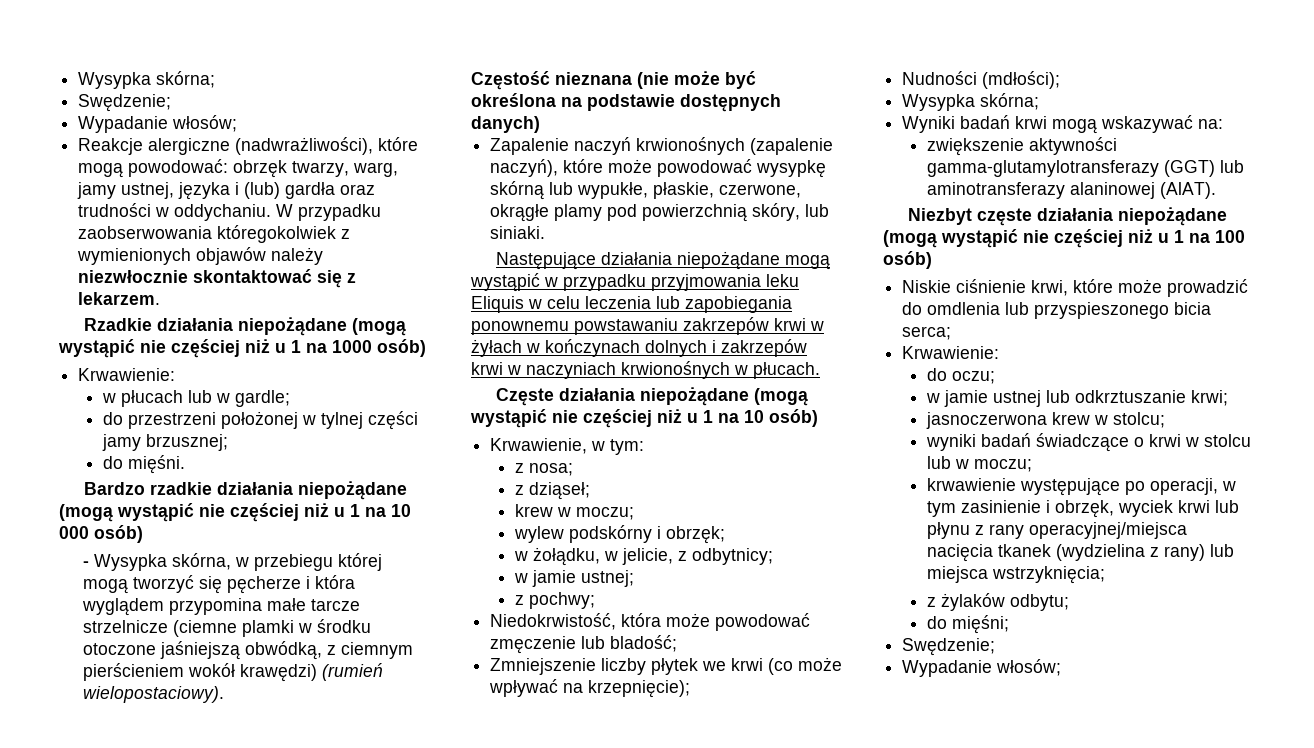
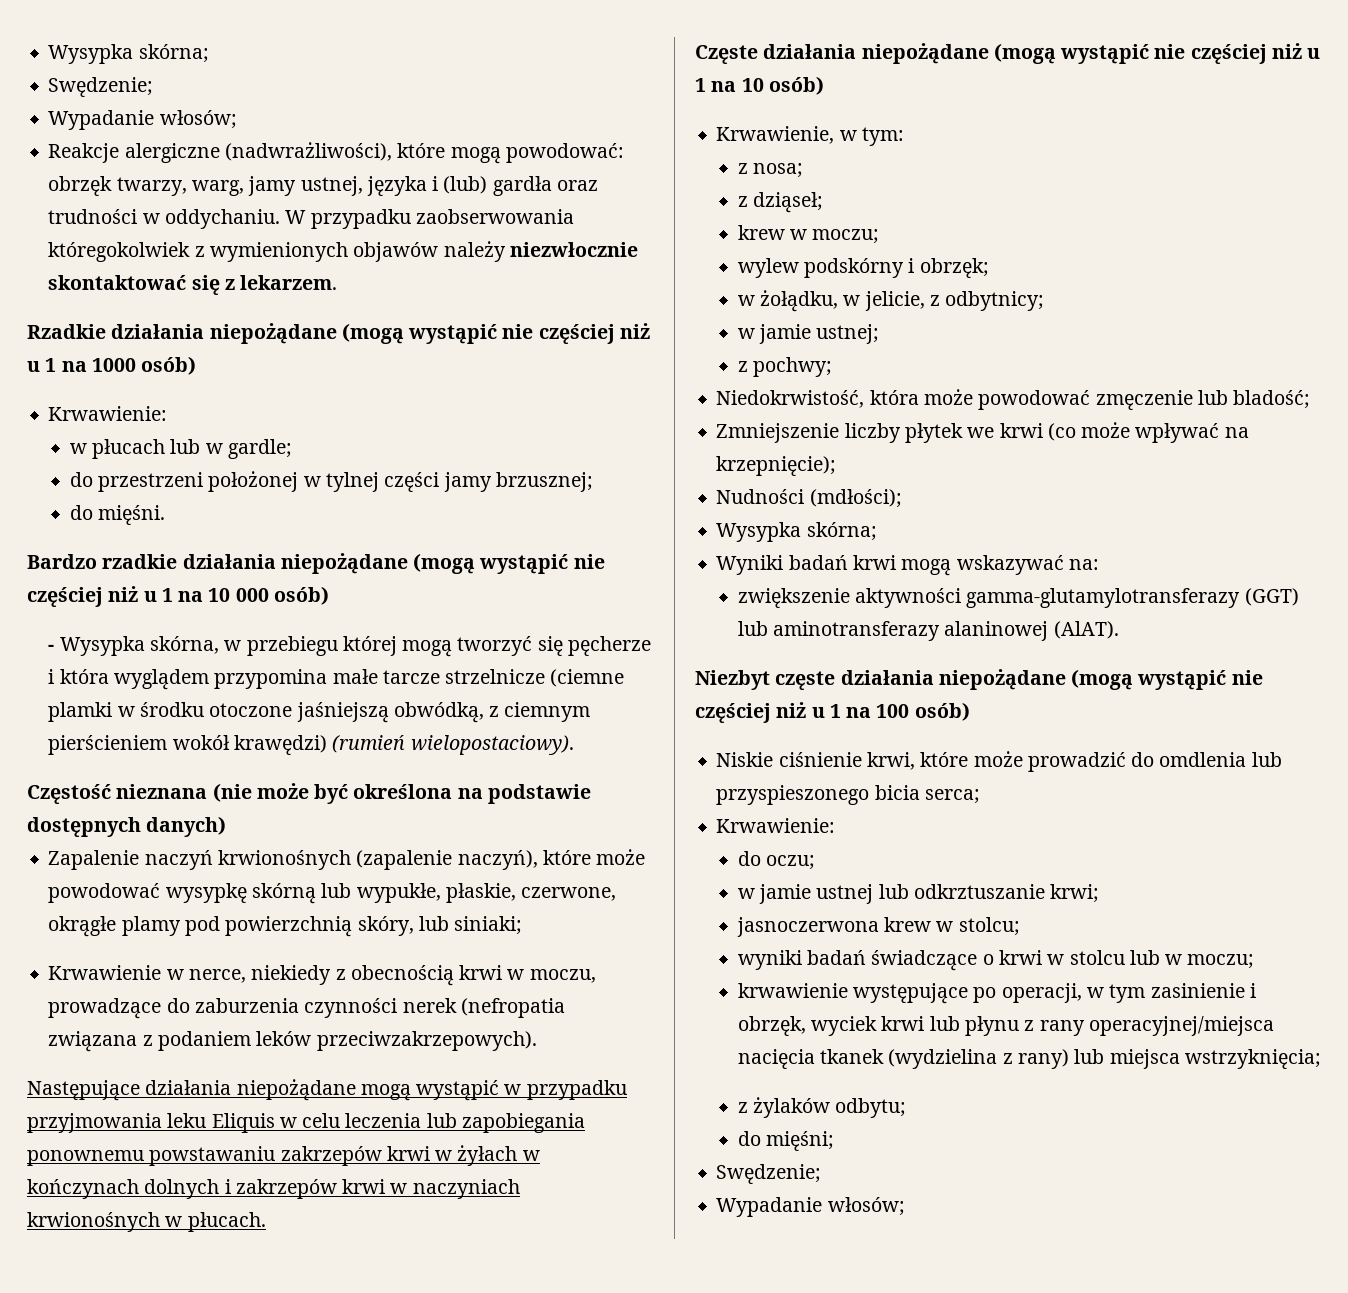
- Zapalenie naczyń krwionośnych (zapalenie naczyń), które może powodować wysypkę skórną lub wypukłe, płaskie, czerwone, okrągłe plamy pod powierzchnią skóry, lub siniaki.
+ Zapalenie naczyń krwionośnych (zapalenie naczyń), które może powodować wysypkę skórną lub wypukłe, płaskie, czerwone, okrągłe plamy pod powierzchnią skóry, lub siniaki;
+ Krwawienie w nerce, niekiedy z obecnością krwi w moczu, prowadzące do zaburzenia czynności nerek (nefropatia związana z podaniem leków przeciwzakrzepowych).

